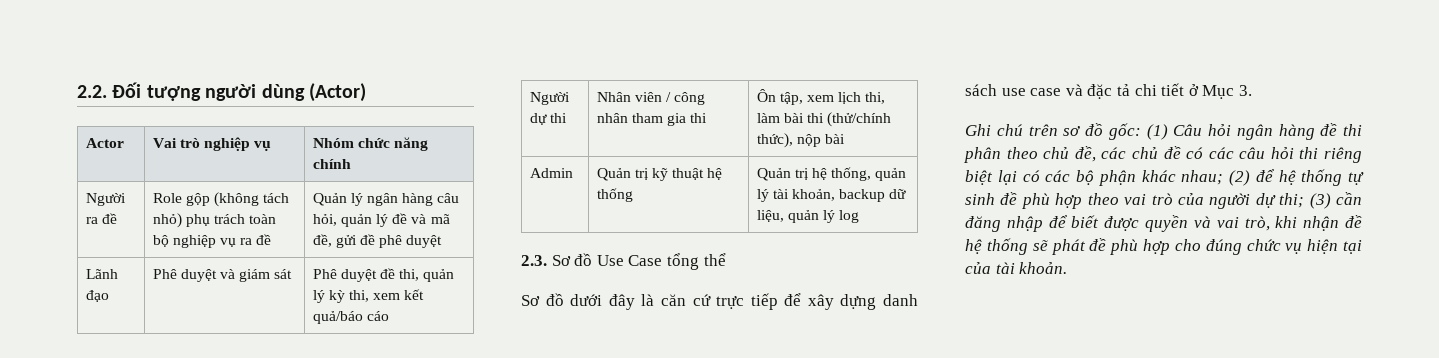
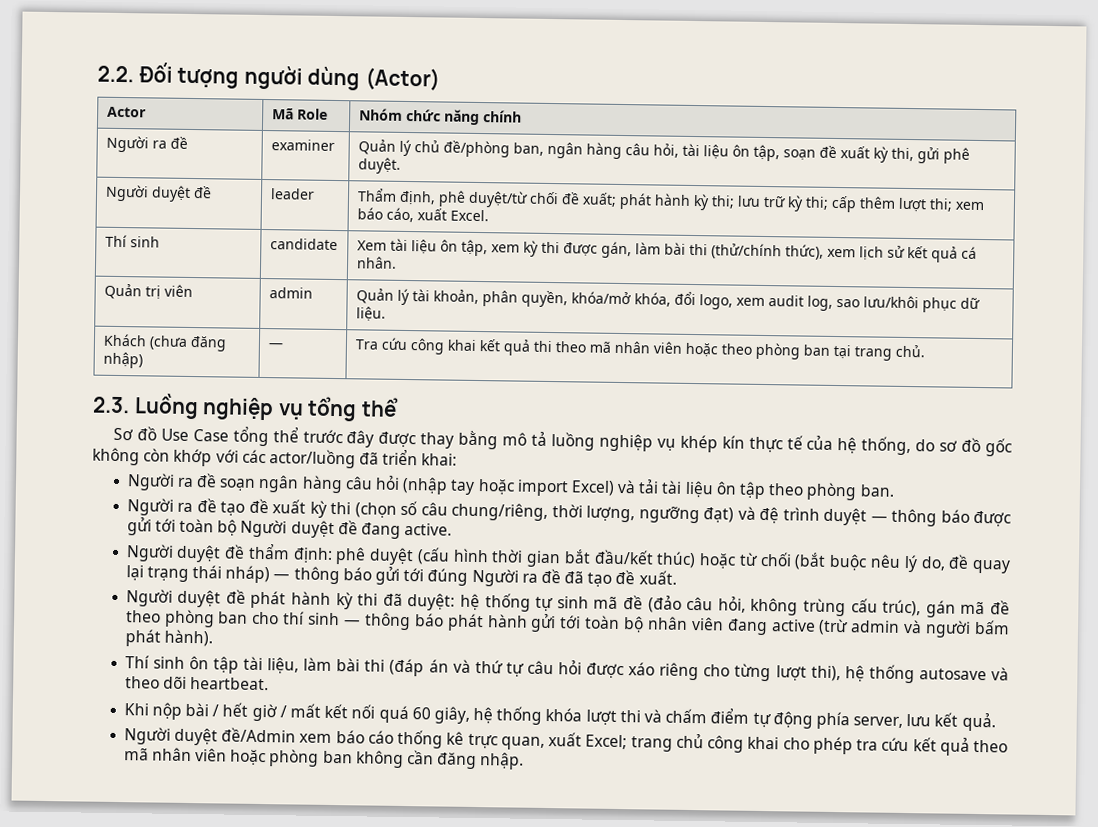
- Actor | Vai trò nghiệp vụ | Nhóm chức năng chính
+ Actor | Mã Role | Nhóm chức năng chính
- Người ra đề | Role gộp (không tách nhỏ) phụ trách toàn bộ nghiệp vụ ra đề | Quản lý ngân hàng câu hỏi, quản lý đề và mã đề, gửi đề phê duyệt
- Lãnh đạo | Phê duyệt và giám sát | Phê duyệt đề thi, quản lý kỳ thi, xem kết quả/báo cáo
- Người dự thi | Nhân viên / công nhân tham gia thi | Ôn tập, xem lịch thi, làm bài thi (thử/chính thức), nộp bài
- Admin | Quản trị kỹ thuật hệ thống | Quản trị hệ thống, quản lý tài khoản, backup dữ liệu, quản lý log
- 2.3. Sơ đồ Use Case tổng thể
- Sơ đồ dưới đây là căn cứ trực tiếp để xây dựng danh sách use case và đặc tả chi tiết ở Mục 3.
- Ghi chú trên sơ đồ gốc: (1) Câu hỏi ngân hàng đề thi phân theo chủ đề, các chủ đề có các câu hỏi thi riêng biệt lại có các bộ phận khác nhau; (2) để hệ thống tự sinh đề phù hợp theo vai trò của người dự thi; (3) cần đăng nhập để biết được quyền và vai trò, khi nhận đề hệ thống sẽ phát đề phù hợp cho đúng chức vụ hiện tại của tài khoản.
+ Người ra đề | examiner | Quản lý chủ đề/phòng ban, ngân hàng câu hỏi, tài liệu ôn tập, soạn đề xuất kỳ thi, gửi phê duyệt.
+ Người duyệt đề | leader | Thẩm định, phê duyệt/từ chối đề xuất; phát hành kỳ thi; lưu trữ kỳ thi; cấp thêm lượt thi; xem báo cáo, xuất Excel.
+ Thí sinh | candidate | Xem tài liệu ôn tập, xem kỳ thi được gán, làm bài thi (thử/chính thức), xem lịch sử kết quả cá nhân.
+ Quản trị viên | admin | Quản lý tài khoản, phân quyền, khóa/mở khóa, đổi logo, xem audit log, sao lưu/khôi phục dữ liệu.
+ Khách (chưa đăng nhập) | — | Tra cứu công khai kết quả thi theo mã nhân viên hoặc theo phòng ban tại trang chủ.
+ 2.3. Luồng nghiệp vụ tổng thể
+ Sơ đồ Use Case tổng thể trước đây được thay bằng mô tả luồng nghiệp vụ khép kín thực tế của hệ thống, do sơ đồ gốc không còn khớp với các actor/luồng đã triển khai:
+ Người ra đề soạn ngân hàng câu hỏi (nhập tay hoặc import Excel) và tải tài liệu ôn tập theo phòng ban.
+ Người ra đề tạo đề xuất kỳ thi (chọn số câu chung/riêng, thời lượng, ngưỡng đạt) và đệ trình duyệt — thông báo được gửi tới toàn bộ Người duyệt đề đang active.
+ Người duyệt đề thẩm định: phê duyệt (cấu hình thời gian bắt đầu/kết thúc) hoặc từ chối (bắt buộc nêu lý do, đề quay lại trạng thái nháp) — thông báo gửi tới đúng Người ra đề đã tạo đề xuất.
+ Người duyệt đề phát hành kỳ thi đã duyệt: hệ thống tự sinh mã đề (đảo câu hỏi, không trùng cấu trúc), gán mã đề theo phòng ban cho thí sinh — thông báo phát hành gửi tới toàn bộ nhân viên đang active (trừ admin và người bấm phát hành).
+ Thí sinh ôn tập tài liệu, làm bài thi (đáp án và thứ tự câu hỏi được xáo riêng cho từng lượt thi), hệ thống autosave và theo dõi heartbeat.
+ Khi nộp bài / hết giờ / mất kết nối quá 60 giây, hệ thống khóa lượt thi và chấm điểm tự động phía server, lưu kết quả.
+ Người duyệt đề/Admin xem báo cáo thống kê trực quan, xuất Excel; trang chủ công khai cho phép tra cứu kết quả theo mã nhân viên hoặc phòng ban không cần đăng nhập.

